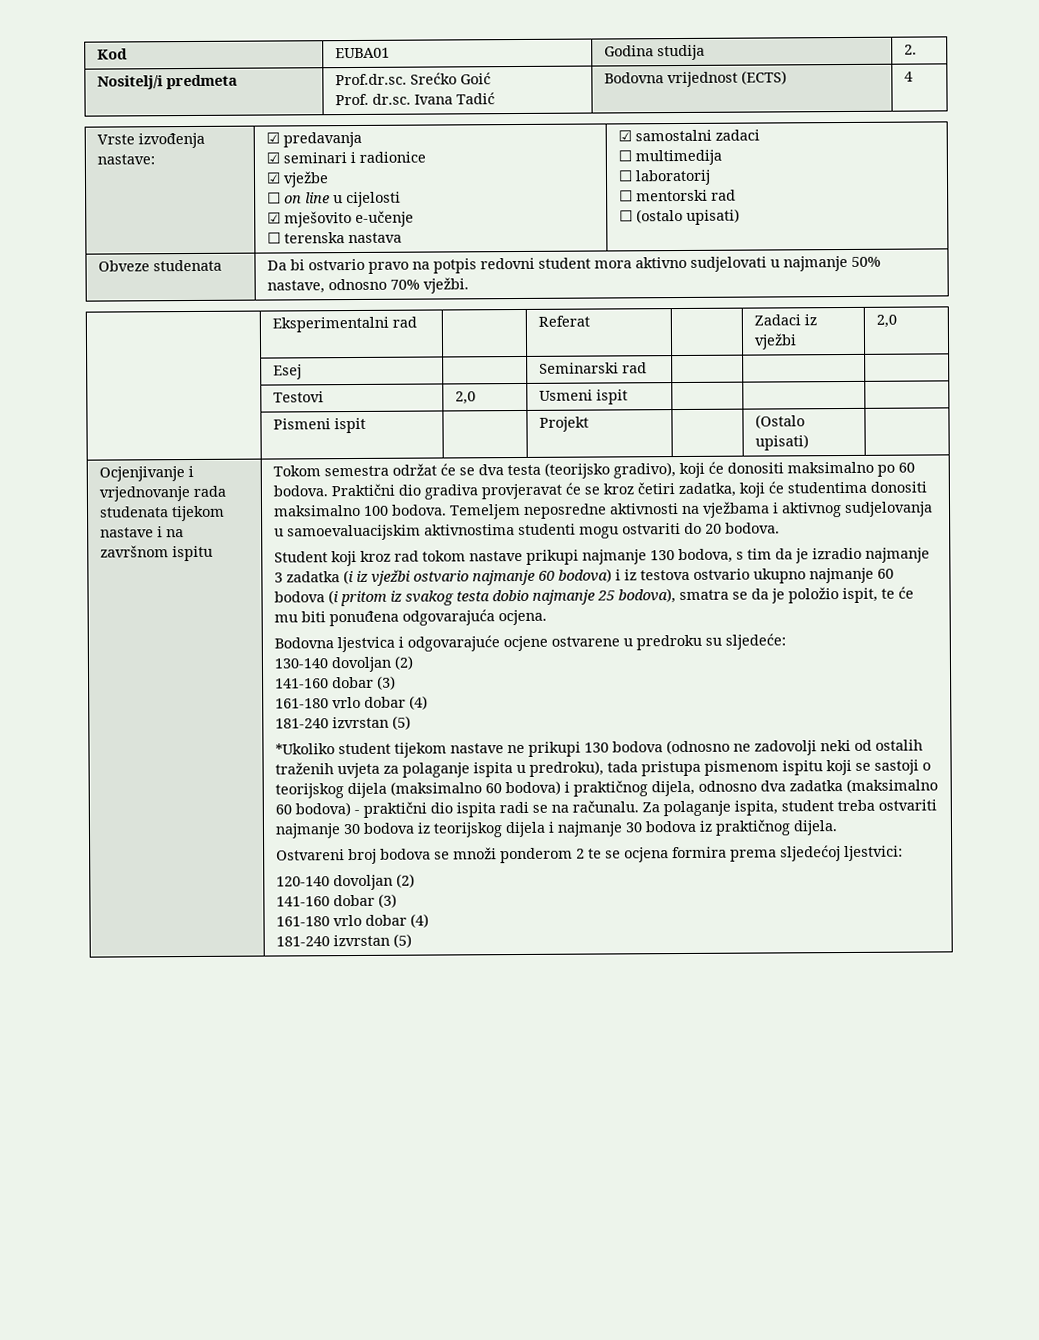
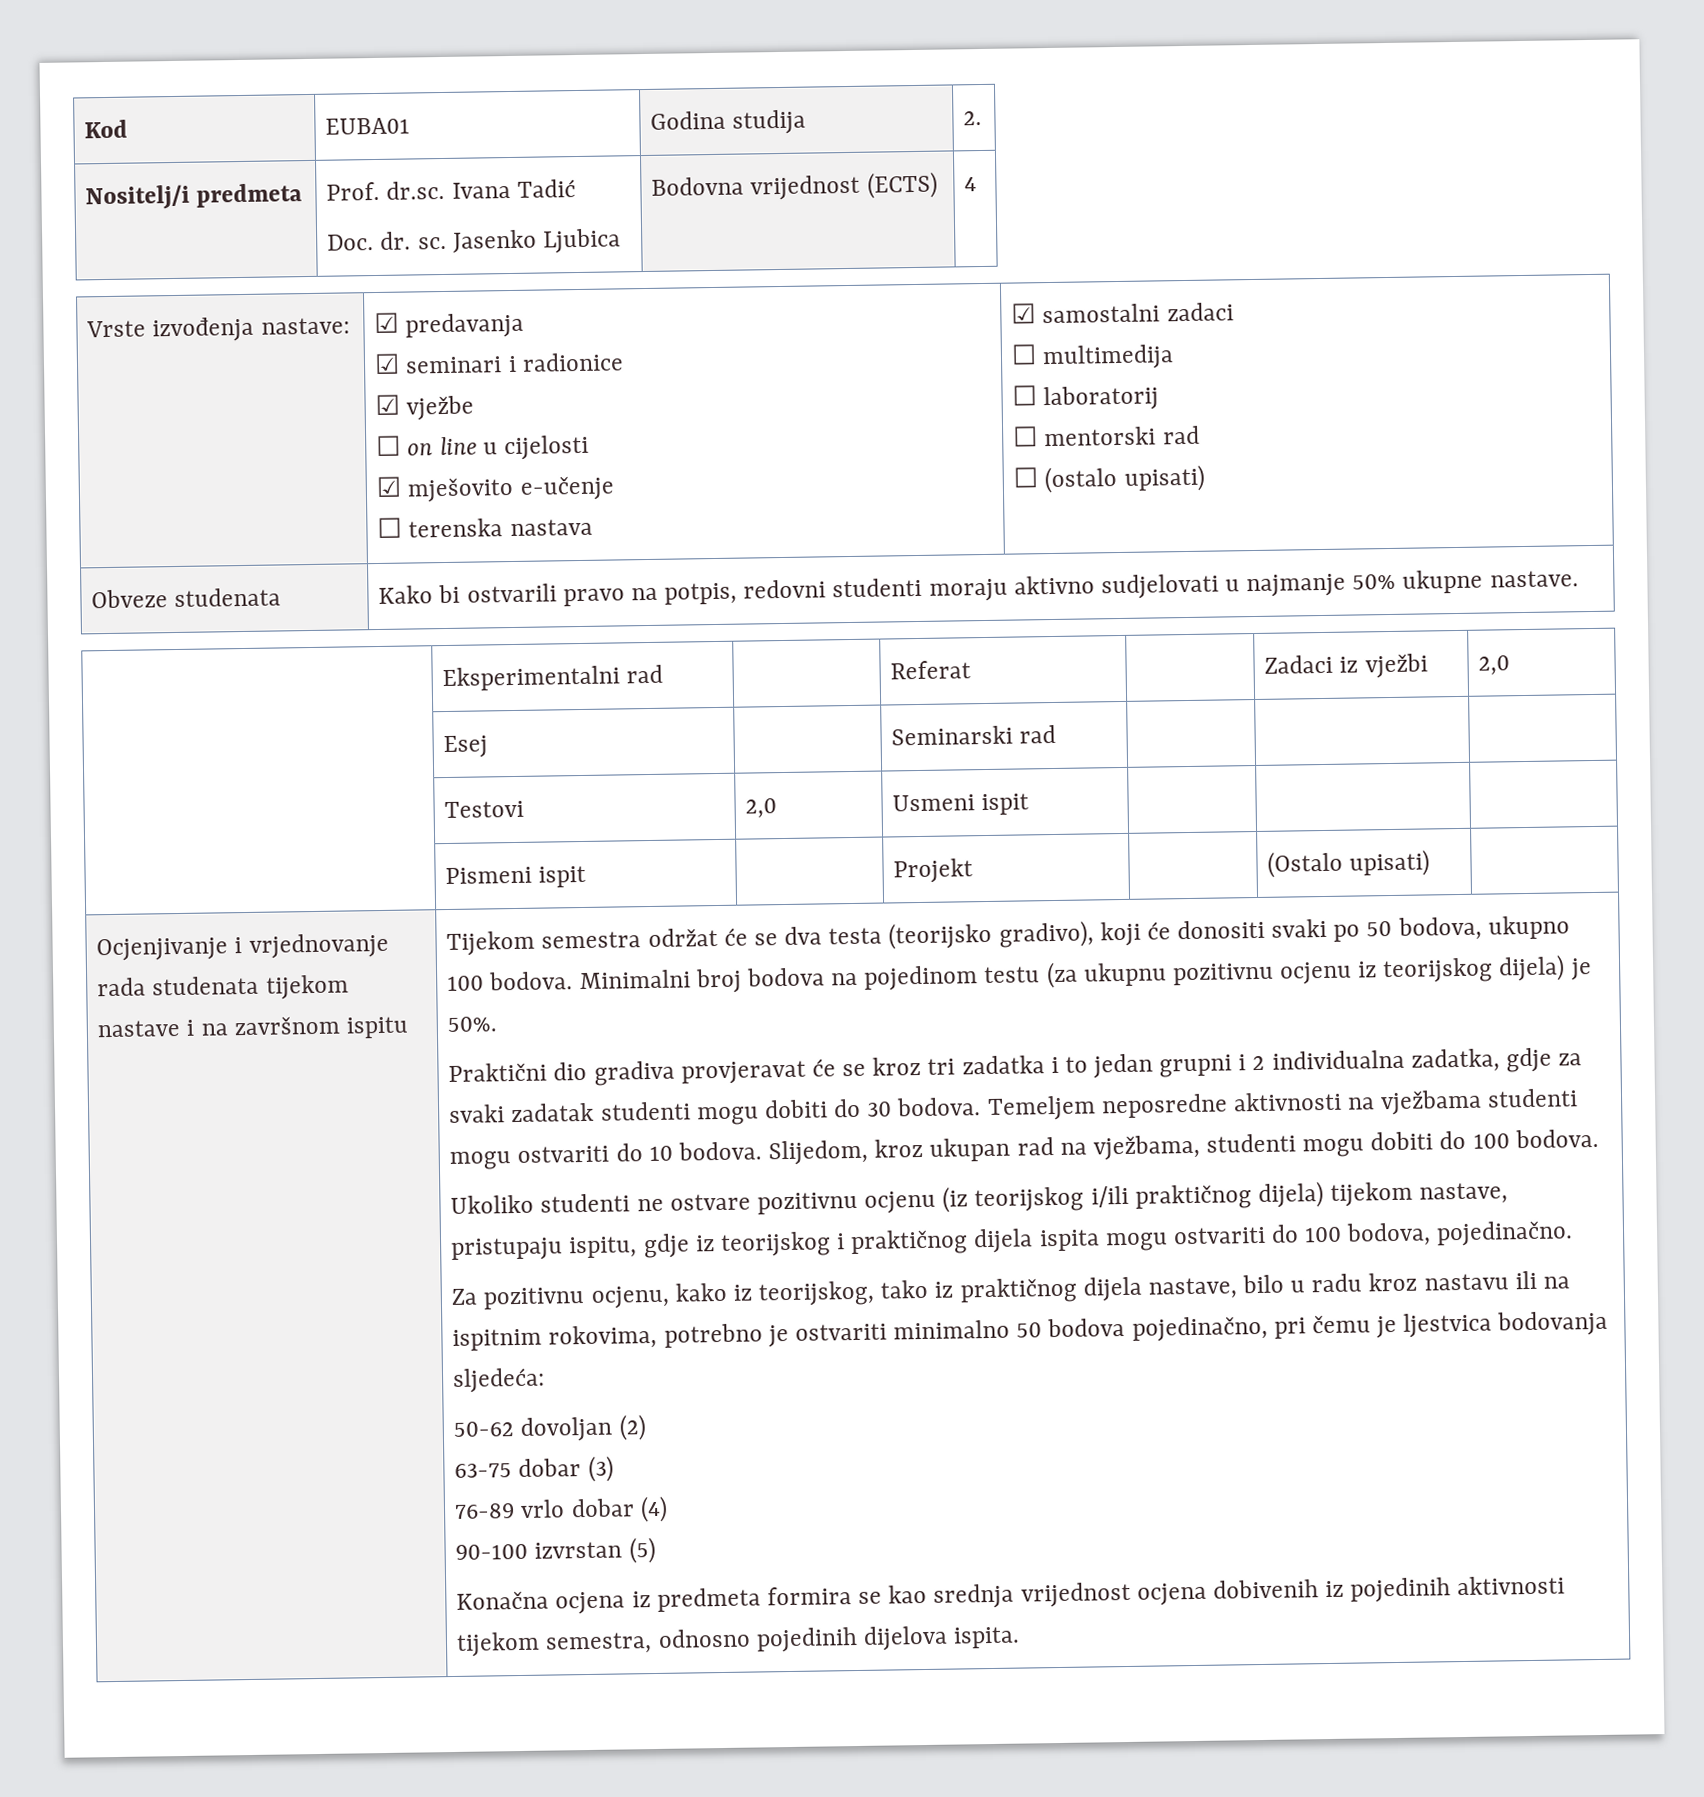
- Nositelj/i predmeta | Prof.dr.sc. Srećko Goić
- Prof. dr.sc. Ivana Tadić | Bodovna vrijednost (ECTS) | 4
+ Nositelj/i predmeta | Prof. dr.sc. Ivana Tadić
+ Doc. dr. sc. Jasenko Ljubica | Bodovna vrijednost (ECTS) | 4
- Obveze studenata | Da bi ostvario pravo na potpis redovni student mora aktivno sudjelovati u najmanje 50% nastave, odnosno 70% vježbi.
+ Obveze studenata | Kako bi ostvarili pravo na potpis, redovni studenti moraju aktivno sudjelovati u najmanje 50% ukupne nastave.
- Tokom semestra održat će se dva testa (teorijsko gradivo), koji će donositi maksimalno po 60 bodova. Praktični dio gradiva provjeravat će se kroz četiri zadatka, koji će studentima donositi maksimalno 100 bodova.
+ Tijekom semestra održat će se dva testa (teorijsko gradivo), koji će donositi svaki po 50 bodova, ukupno 100 bodova. Minimalni broj bodova na pojedinom testu (za ukupnu pozitivnu ocjenu iz teorijskog dijela) je 50%.
+ Praktični dio gradiva provjeravat će se kroz tri zadatka i to jedan grupni i 2 individualna zadatka, gdje za svaki zadatak studenti mogu dobiti do 30 bodova.
- Temeljem neposredne aktivnosti na vježbama i aktivnog sudjelovanja u samoevaluacijskim aktivnostima studenti mogu ostvariti do 20 bodova.
- Student koji kroz rad tokom nastave prikupi najmanje 130 bodova, s tim da je izradio najmanje 3 zadatka (i iz vježbi ostvario najmanje 60 bodova) i iz testova ostvario ukupno najmanje 60 bodova (i pritom iz svakog testa dobio najmanje 25 bodova), smatra se da je položio ispit, te će mu biti ponuđena odgovarajuća ocjena.
- Bodovna ljestvica i odgovarajuće ocjene ostvarene u predroku su sljedeće:
- 130-140 dovoljan (2)
- 141-160 dobar (3)
- 161-180 vrlo dobar (4)
- 181-240 izvrstan (5)
+ Temeljem neposredne aktivnosti na vježbama studenti mogu ostvariti do 10 bodova. Slijedom, kroz ukupan rad na vježbama, studenti mogu dobiti do 100 bodova.
+ Ukoliko studenti ne ostvare pozitivnu ocjenu (iz teorijskog i/ili praktičnog dijela) tijekom nastave, pristupaju ispitu, gdje iz teorijskog i praktičnog dijela ispita mogu ostvariti do 100 bodova, pojedinačno.
+ Za pozitivnu ocjenu, kako iz teorijskog, tako iz praktičnog dijela nastave, bilo u radu kroz nastavu ili na ispitnim rokovima, potrebno je ostvariti minimalno 50 bodova pojedinačno, pri čemu je ljestvica bodovanja sljedeća:
+ 50-62 dovoljan (2)
+ 63-75 dobar (3)
+ 76-89 vrlo dobar (4)
+ 90-100 izvrstan (5)
- *Ukoliko student tijekom nastave ne prikupi 130 bodova (odnosno ne zadovolji neki od ostalih traženih uvjeta za polaganje ispita u predroku), tada pristupa pismenom ispitu koji se sastoji o teorijskog dijela (maksimalno 60 bodova) i praktičnog dijela, odnosno dva zadatka (maksimalno 60 bodova) - praktični dio ispita radi se na računalu. Za polaganje ispita, student treba ostvariti najmanje 30 bodova iz teorijskog dijela i najmanje 30 bodova iz praktičnog dijela.
- Ostvareni broj bodova se množi ponderom 2 te se ocjena formira prema sljedećoj ljestvici:
- 120-140 dovoljan (2)
- 141-160 dobar (3)
- 161-180 vrlo dobar (4)
- 181-240 izvrstan (5)
+ Konačna ocjena iz predmeta formira se kao srednja vrijednost ocjena dobivenih iz pojedinih aktivnosti tijekom semestra, odnosno pojedinih dijelova ispita.

